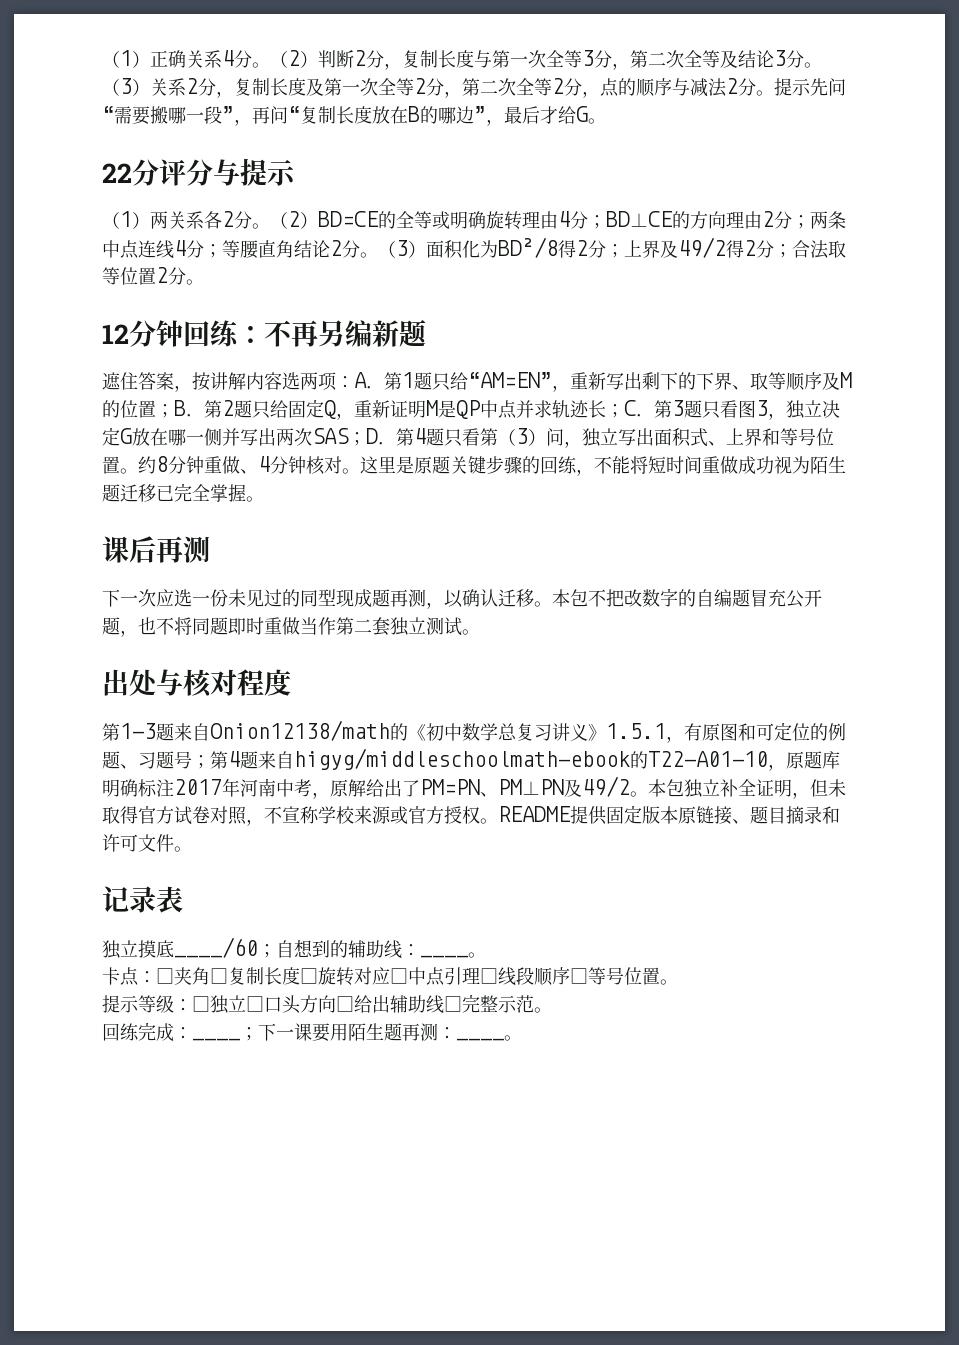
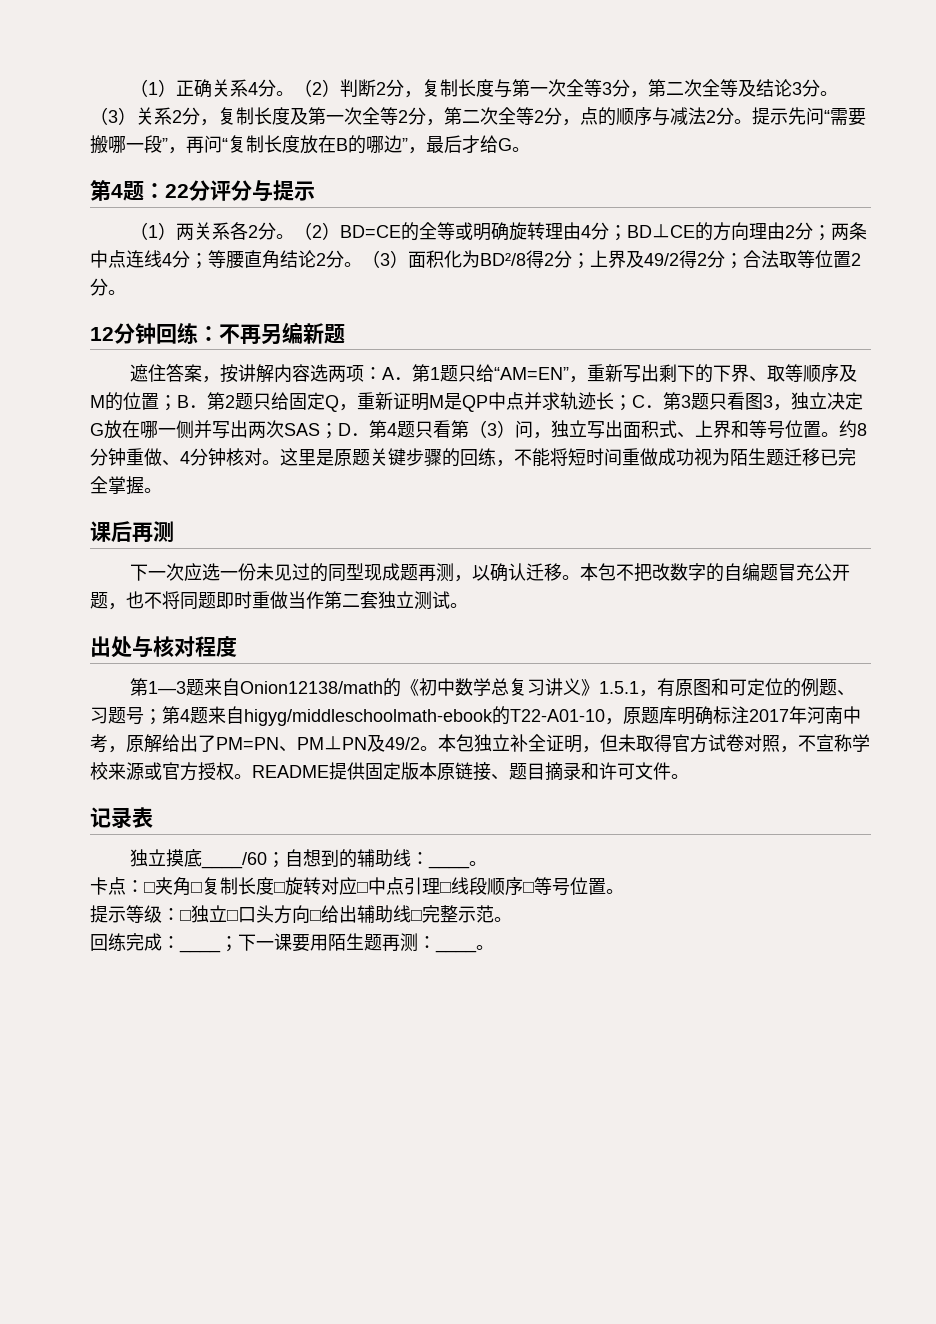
- 22分评分与提示
+ 第4题：22分评分与提示

